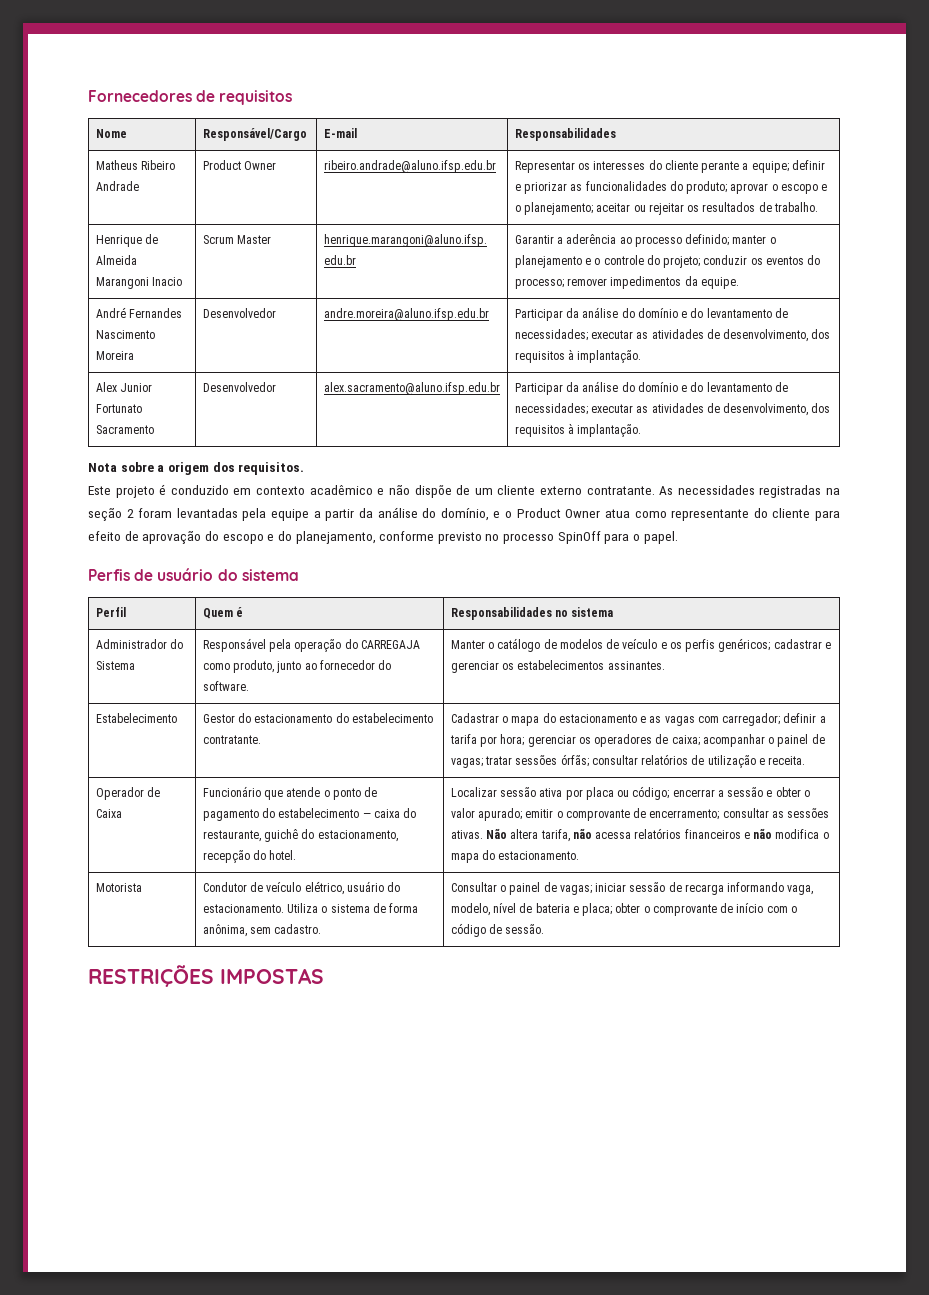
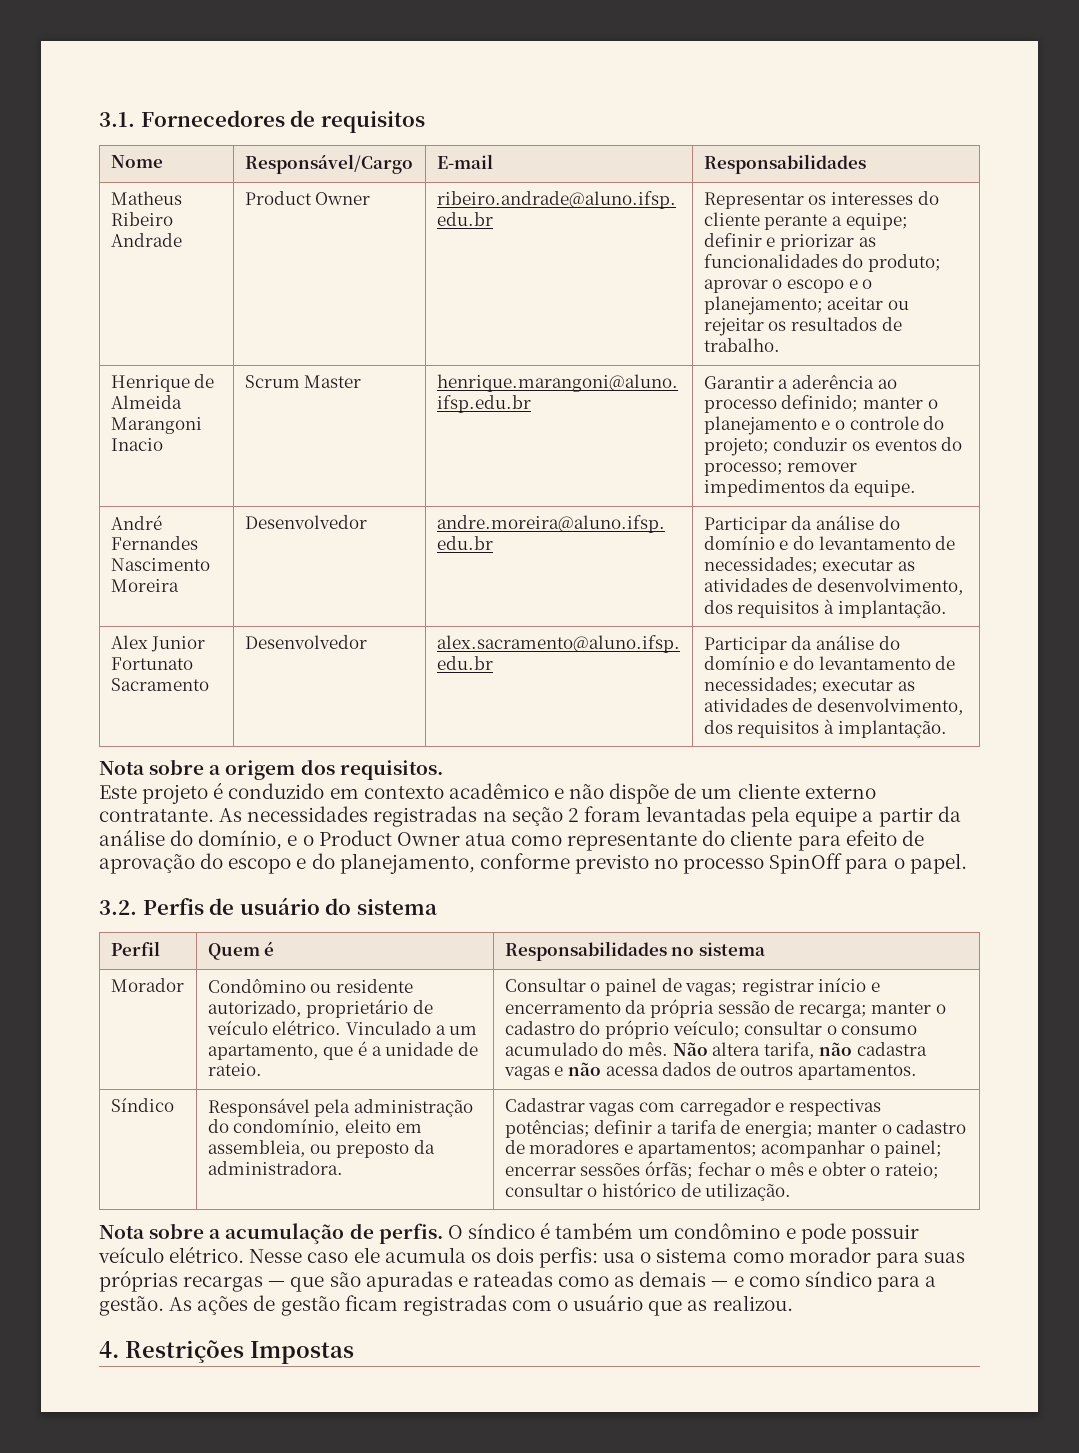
- Fornecedores de requisitos
+ 3.1. Fornecedores de requisitos
- Perfis de usuário do sistema
+ 3.2. Perfis de usuário do sistema
- Administrador do Sistema | Responsável pela operação do CARREGAJA como produto, junto ao fornecedor do software. | Manter o catálogo de modelos de veículo e os perfis genéricos; cadastrar e gerenciar os estabelecimentos assinantes.
- Estabelecimento | Gestor do estacionamento do estabelecimento contratante. | Cadastrar o mapa do estacionamento e as vagas com carregador; definir a tarifa por hora; gerenciar os operadores de caixa; acompanhar o painel de vagas; tratar sessões órfãs; consultar relatórios de utilização e receita.
- Operador de Caixa | Funcionário que atende o ponto de pagamento do estabelecimento — caixa do restaurante, guichê do estacionamento, recepção do hotel. | Localizar sessão ativa por placa ou código; encerrar a sessão e obter o valor apurado; emitir o comprovante de encerramento; consultar as sessões ativas. Não altera tarifa, não acessa relatórios financeiros e não modifica o mapa do estacionamento.
- Motorista | Condutor de veículo elétrico, usuário do estacionamento. Utiliza o sistema de forma anônima, sem cadastro.
+ Morador | Condômino ou residente autorizado, proprietário de veículo elétrico. Vinculado a um apartamento, que é a unidade de rateio.
- Consultar o painel de vagas; iniciar sessão de recarga informando vaga, modelo, nível de bateria e placa; obter o comprovante de início com o código de sessão.
- RESTRIÇÕES IMPOSTAS
+ Consultar o painel de vagas; registrar início e encerramento da própria sessão de recarga; manter o cadastro do próprio veículo; consultar o consumo acumulado do mês. Não altera tarifa, não cadastra vagas e não acessa dados de outros apartamentos.
+ Síndico | Responsável pela administração do condomínio, eleito em assembleia, ou preposto da administradora. | Cadastrar vagas com carregador e respectivas potências; definir a tarifa de energia; manter o cadastro de moradores e apartamentos; acompanhar o painel; encerrar sessões órfãs; fechar o mês e obter o rateio; consultar o histórico de utilização.
+ Nota sobre a acumulação de perfis. O síndico é também um condômino e pode possuir veículo elétrico. Nesse caso ele acumula os dois perfis: usa o sistema como morador para suas próprias recargas — que são apuradas e rateadas como as demais — e como síndico para a gestão. As ações de gestão ficam registradas com o usuário que as realizou.
+ 4. Restrições Impostas

